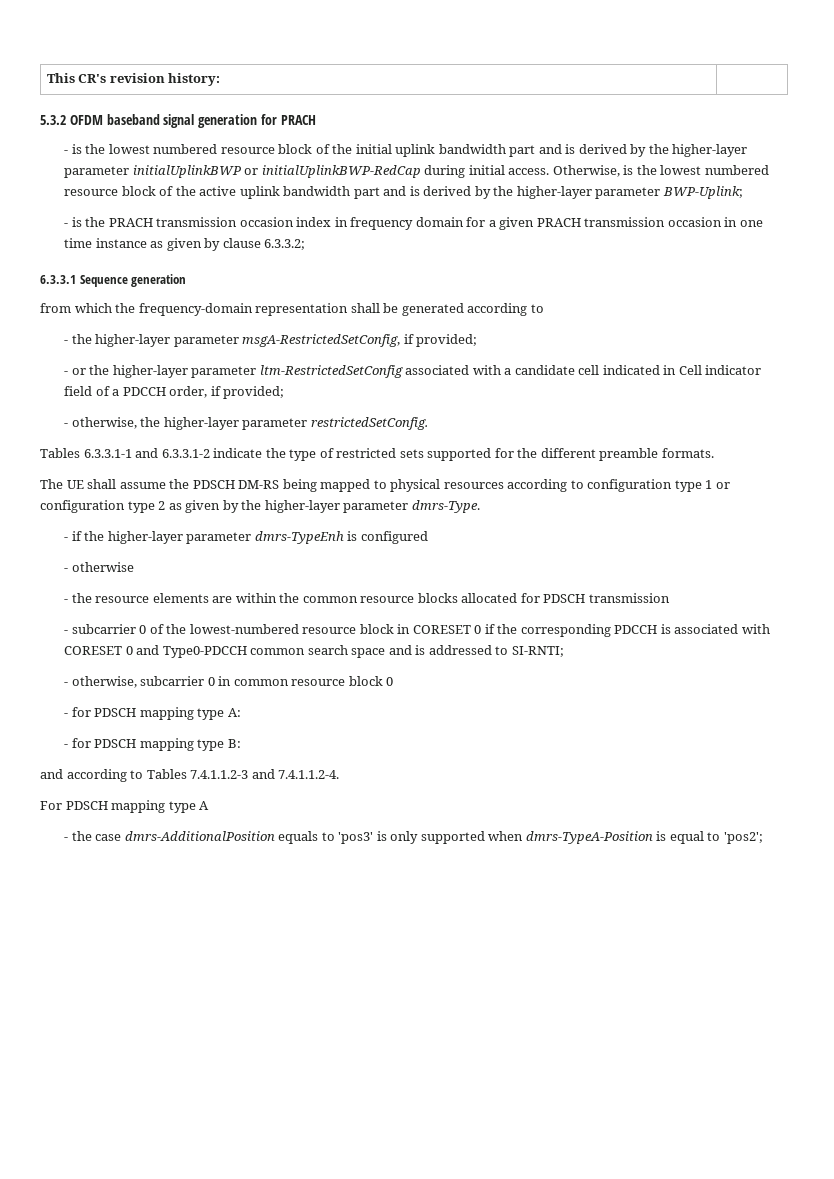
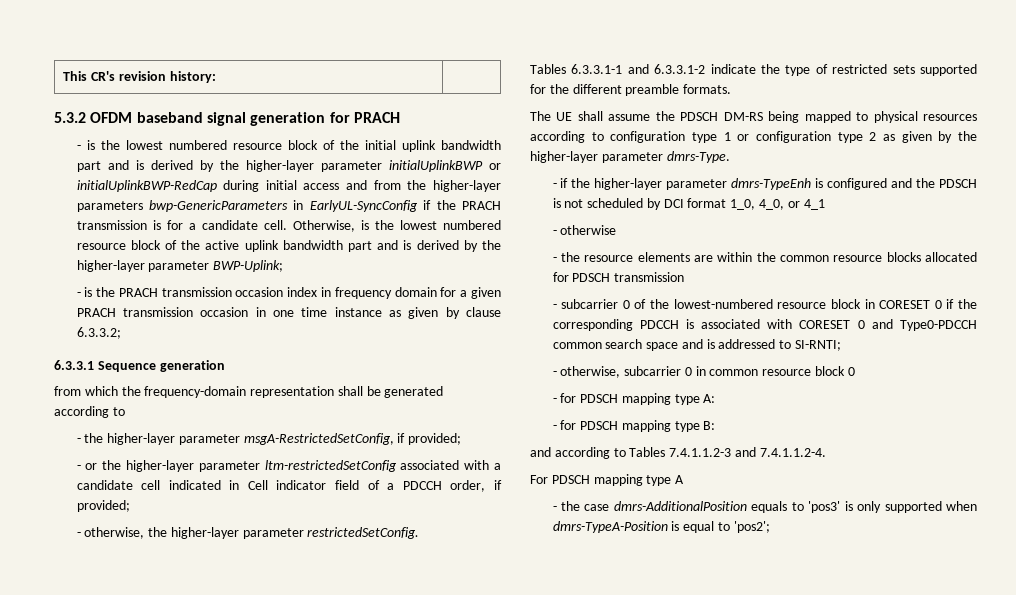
- - is the lowest numbered resource block of the initial uplink bandwidth part and is derived by the higher-layer parameter initialUplinkBWP or initialUplinkBWP-RedCap during initial access.
+ - is the lowest numbered resource block of the initial uplink bandwidth part and is derived by the higher-layer parameter initialUplinkBWP or initialUplinkBWP-RedCap during initial access and from the higher-layer parameters bwp-GenericParameters in EarlyUL-SyncConfig if the PRACH transmission is for a candidate cell.
- - or the higher-layer parameter ltm-RestrictedSetConfig associated with a candidate cell indicated in Cell indicator field of a PDCCH order, if provided;
+ - or the higher-layer parameter ltm-restrictedSetConfig associated with a candidate cell indicated in Cell indicator field of a PDCCH order, if provided;
- - if the higher-layer parameter dmrs-TypeEnh is configured
+ - if the higher-layer parameter dmrs-TypeEnh is configured and the PDSCH is not scheduled by DCI format 1_0, 4_0, or 4_1

